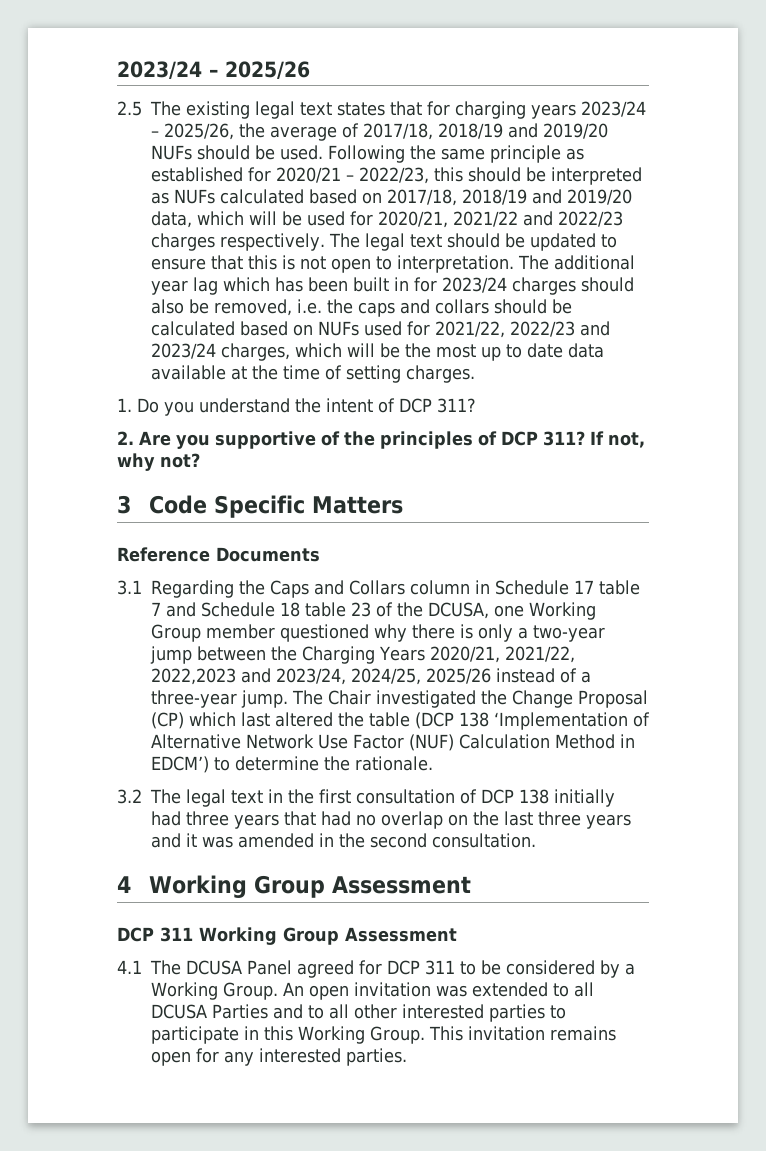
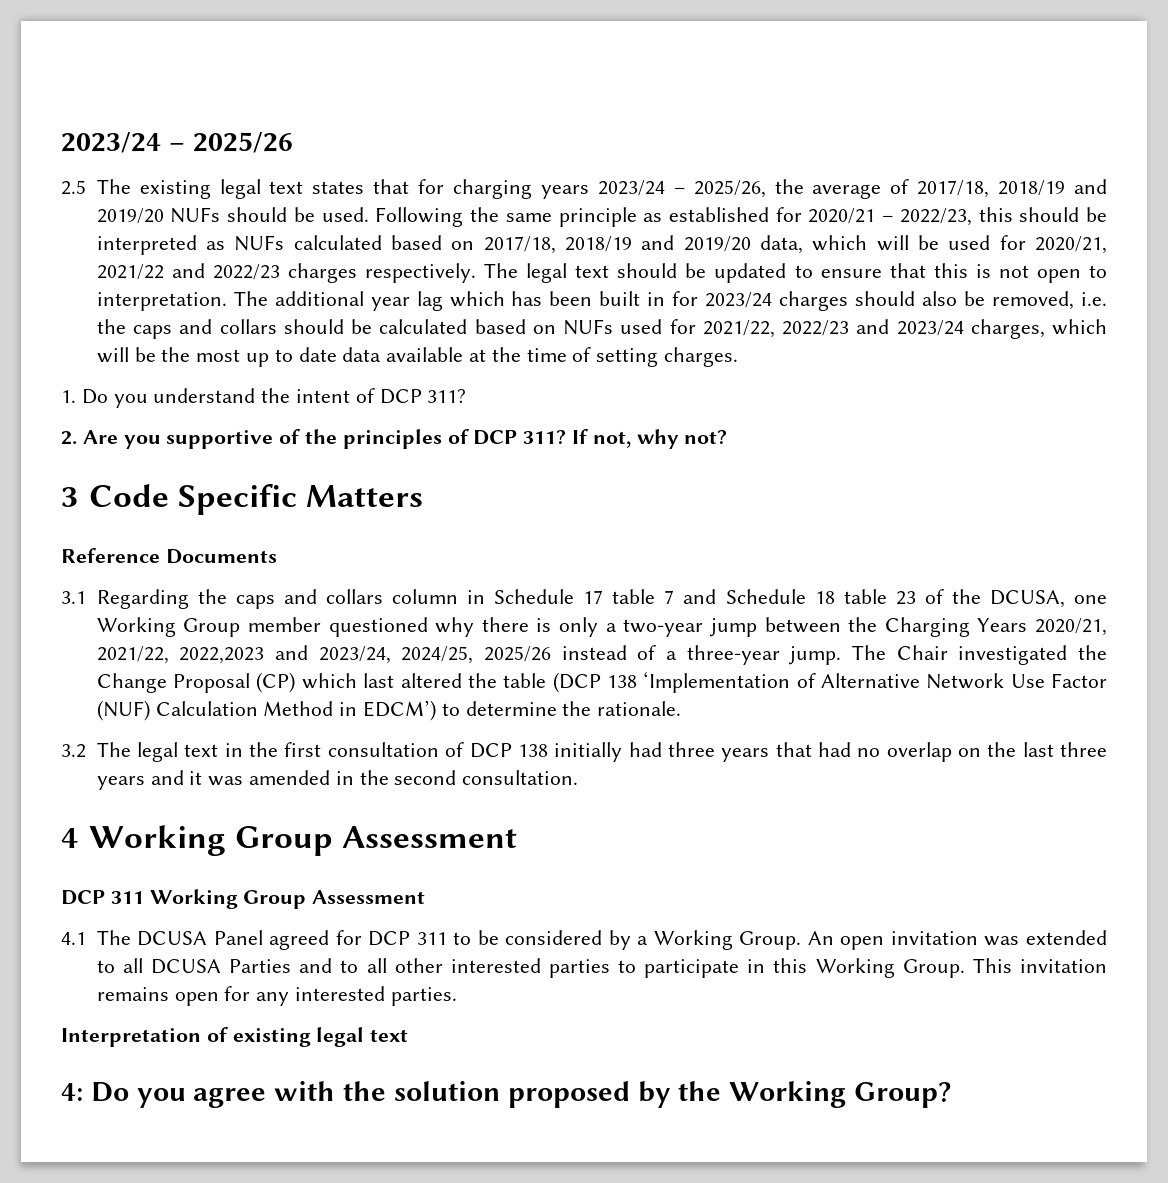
- 3.1 Regarding the Caps and Collars column in Schedule 17 table 7 and Schedule 18 table 23 of the DCUSA, one Working Group member questioned why there is only a two-year jump between the Charging Years 2020/21, 2021/22, 2022,2023 and 2023/24, 2024/25, 2025/26 instead of a three-year jump.
+ 3.1 Regarding the caps and collars column in Schedule 17 table 7 and Schedule 18 table 23 of the DCUSA, one Working Group member questioned why there is only a two-year jump between the Charging Years 2020/21, 2021/22, 2022,2023 and 2023/24, 2024/25, 2025/26 instead of a three-year jump.
+ Interpretation of existing legal text
+ 4: Do you agree with the solution proposed by the Working Group?

